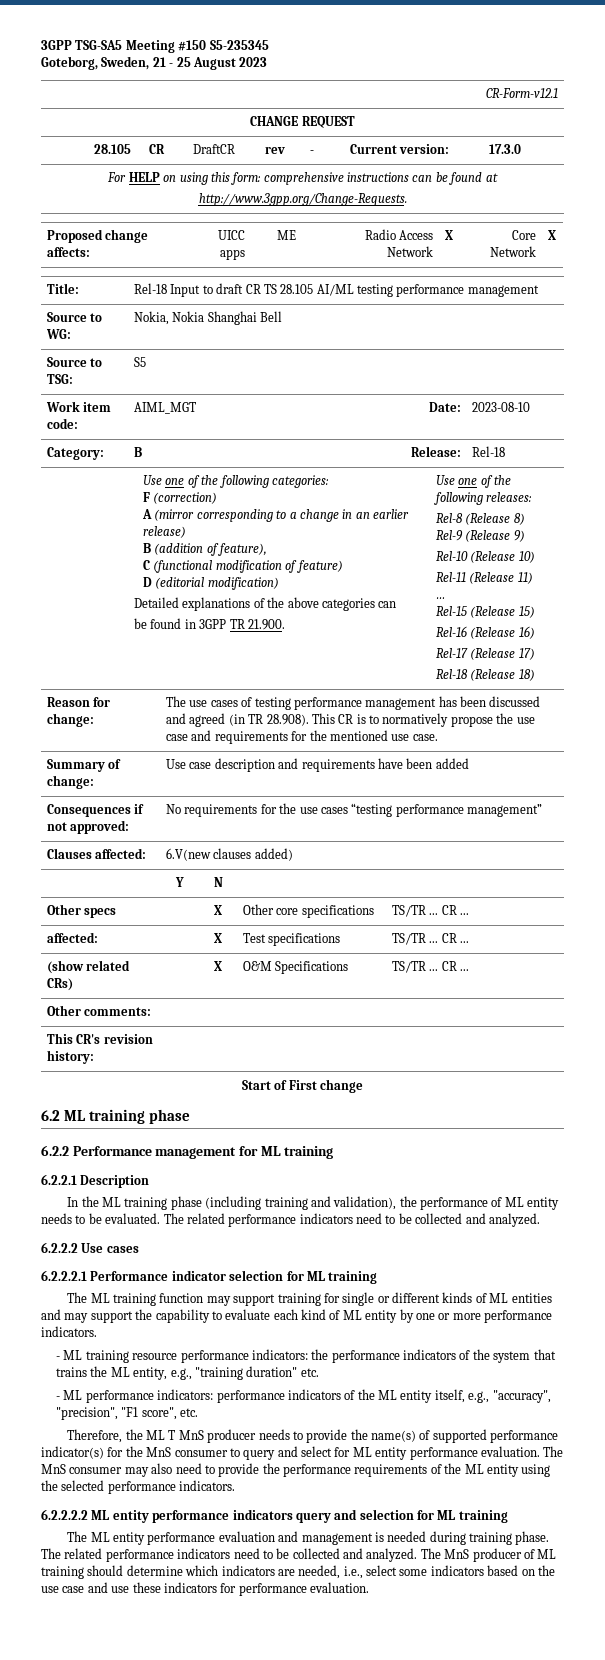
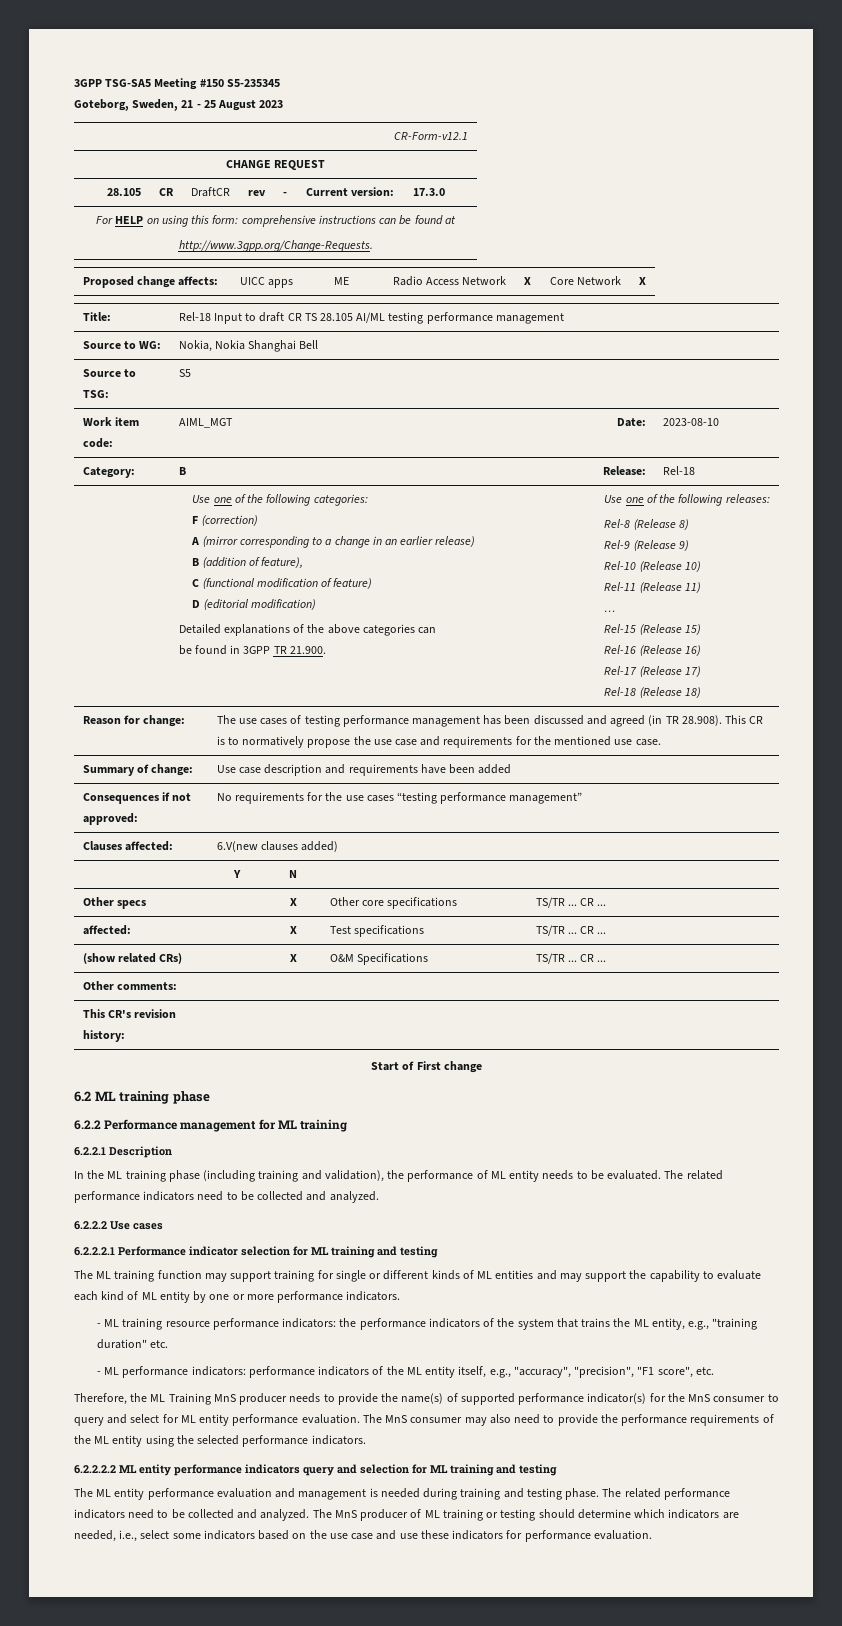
- 6.2.2.2.1 Performance indicator selection for ML training
+ 6.2.2.2.1 Performance indicator selection for ML training and testing
- Therefore, the ML T MnS producer needs to provide the name(s) of supported performance indicator(s) for the MnS consumer to query and select for ML entity performance evaluation.
+ Therefore, the ML Training MnS producer needs to provide the name(s) of supported performance indicator(s) for the MnS consumer to query and select for ML entity performance evaluation.
- 6.2.2.2.2 ML entity performance indicators query and selection for ML training
+ 6.2.2.2.2 ML entity performance indicators query and selection for ML training and testing
- The ML entity performance evaluation and management is needed during training phase.
+ The ML entity performance evaluation and management is needed during training and testing phase.
- The MnS producer of ML training should determine which indicators are needed, i.e., select some indicators based on the use case and use these indicators for performance evaluation.
+ The MnS producer of ML training or testing should determine which indicators are needed, i.e., select some indicators based on the use case and use these indicators for performance evaluation.

